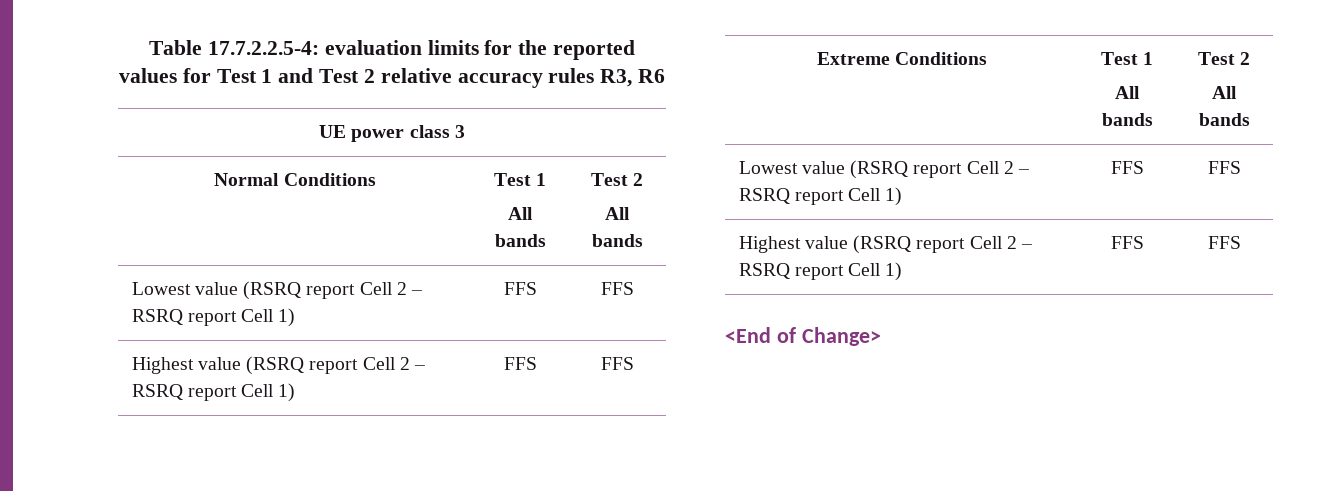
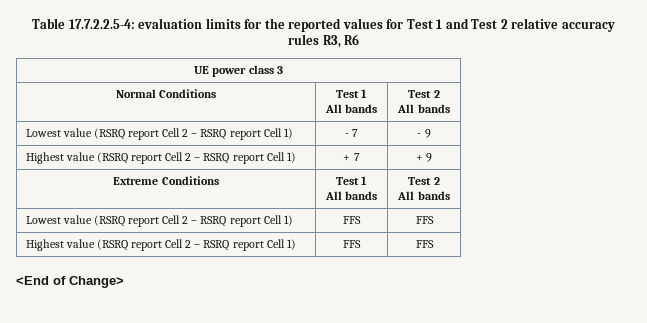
  Normal Conditions | Test 1
  All bands | Test 2
  All bands
- Lowest value (RSRQ report Cell 2 – RSRQ report Cell 1) | FFS | FFS
- Highest value (RSRQ report Cell 2 – RSRQ report Cell 1) | FFS | FFS
+ Lowest value (RSRQ report Cell 2 – RSRQ report Cell 1) | - 7 | - 9
+ Highest value (RSRQ report Cell 2 – RSRQ report Cell 1) | + 7 | + 9

